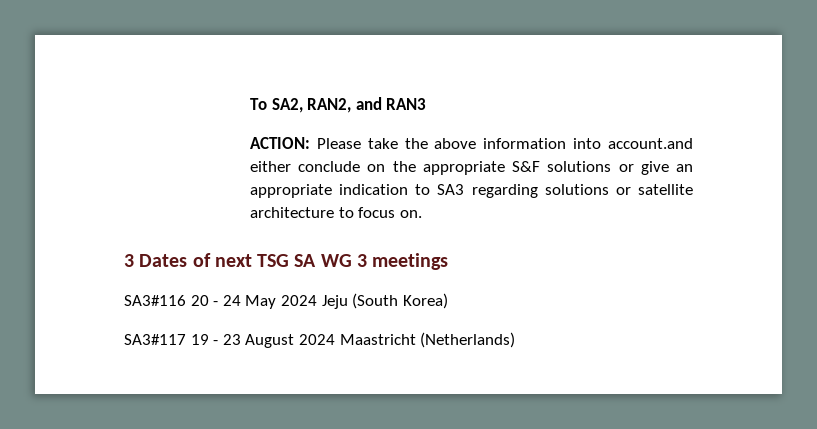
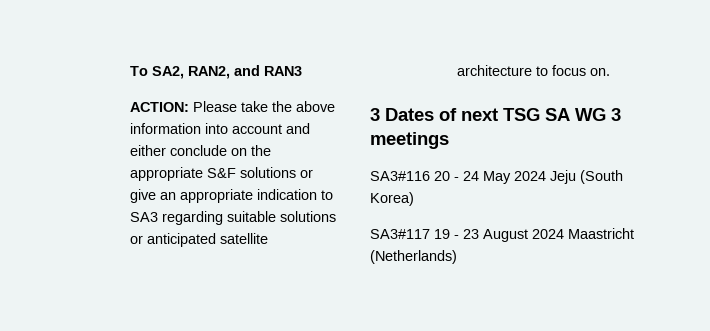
- ACTION: Please take the above information into account.and either conclude on the appropriate S&F solutions or give an appropriate indication to SA3 regarding solutions or satellite architecture to focus on.
+ ACTION: Please take the above information into account and either conclude on the appropriate S&F solutions or give an appropriate indication to SA3 regarding suitable solutions or anticipated satellite architecture to focus on.

